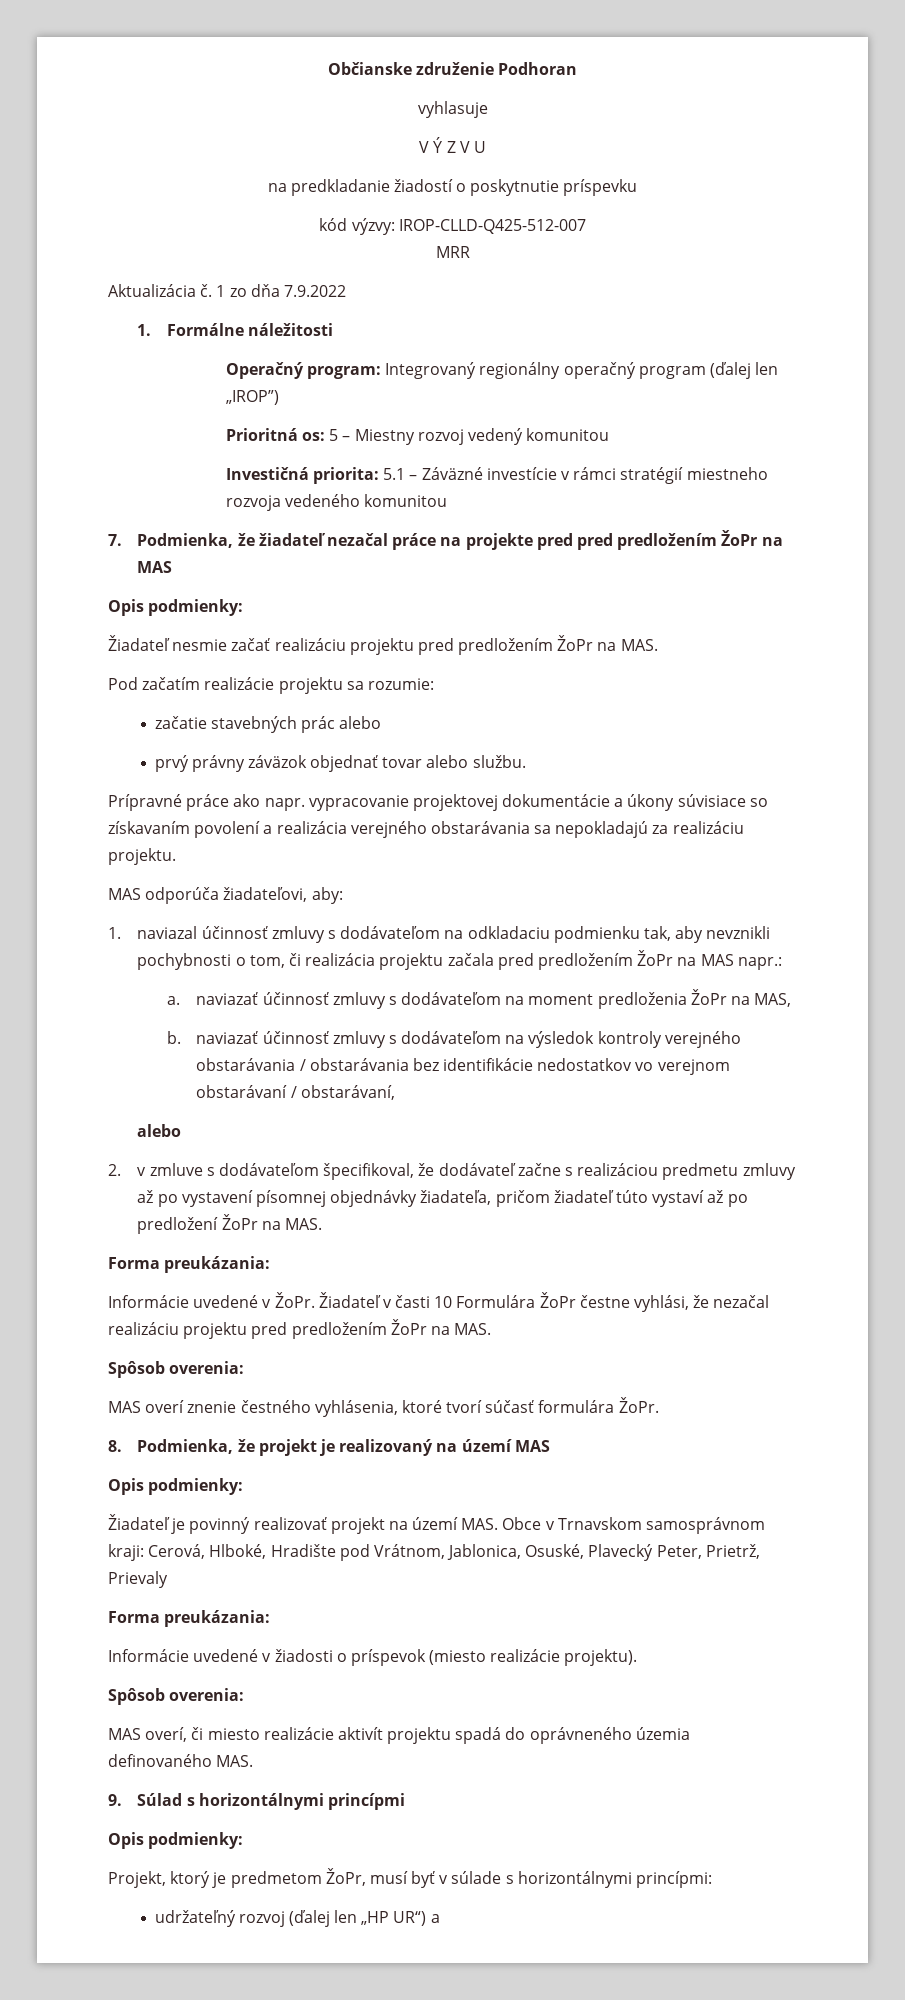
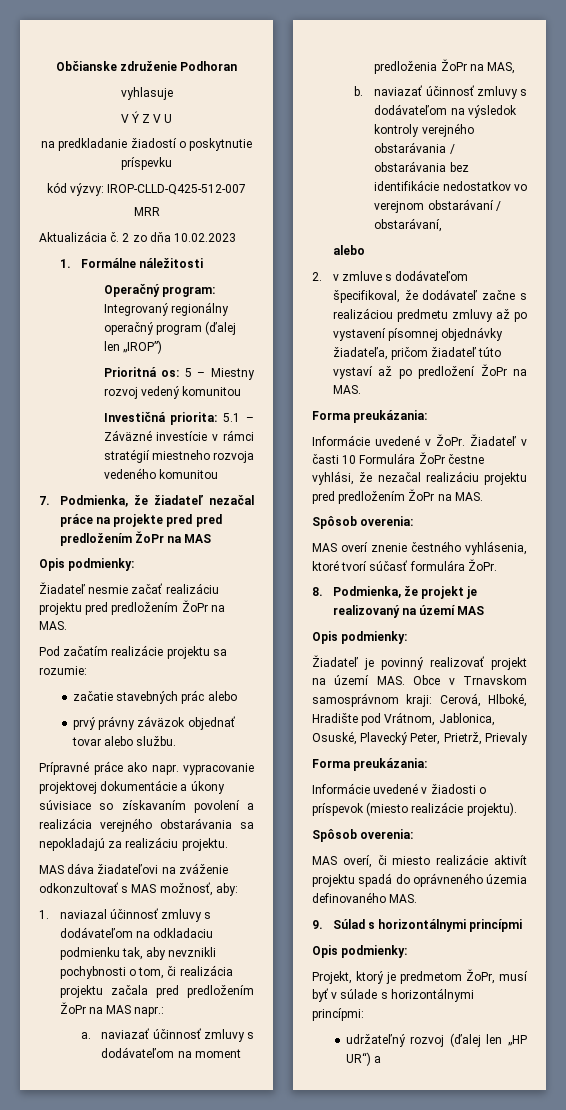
- 1 zo dňa 7.9.2022
+ 2 zo dňa 10.02.2023
- MAS odporúča žiadateľovi, aby:
+ MAS dáva žiadateľovi na zváženie odkonzultovať s MAS možnosť, aby:

